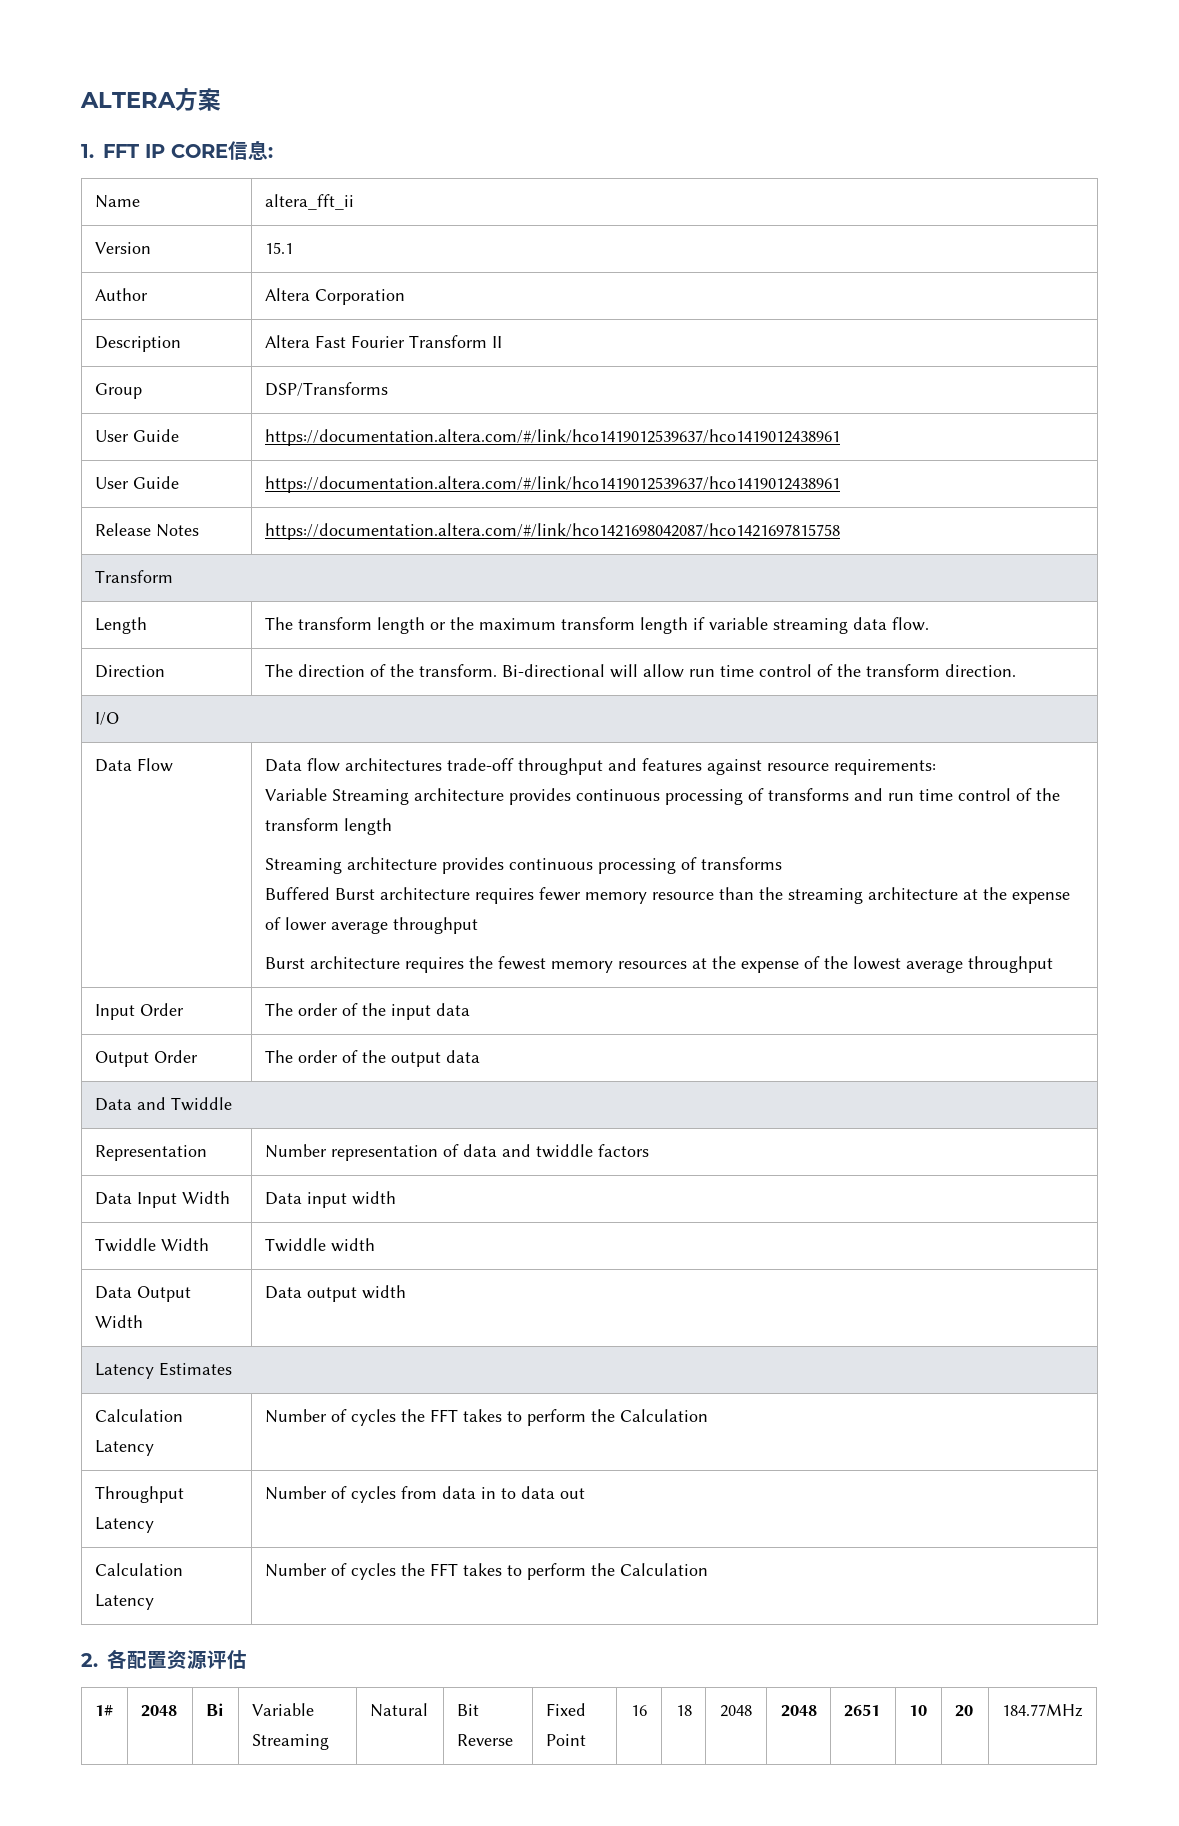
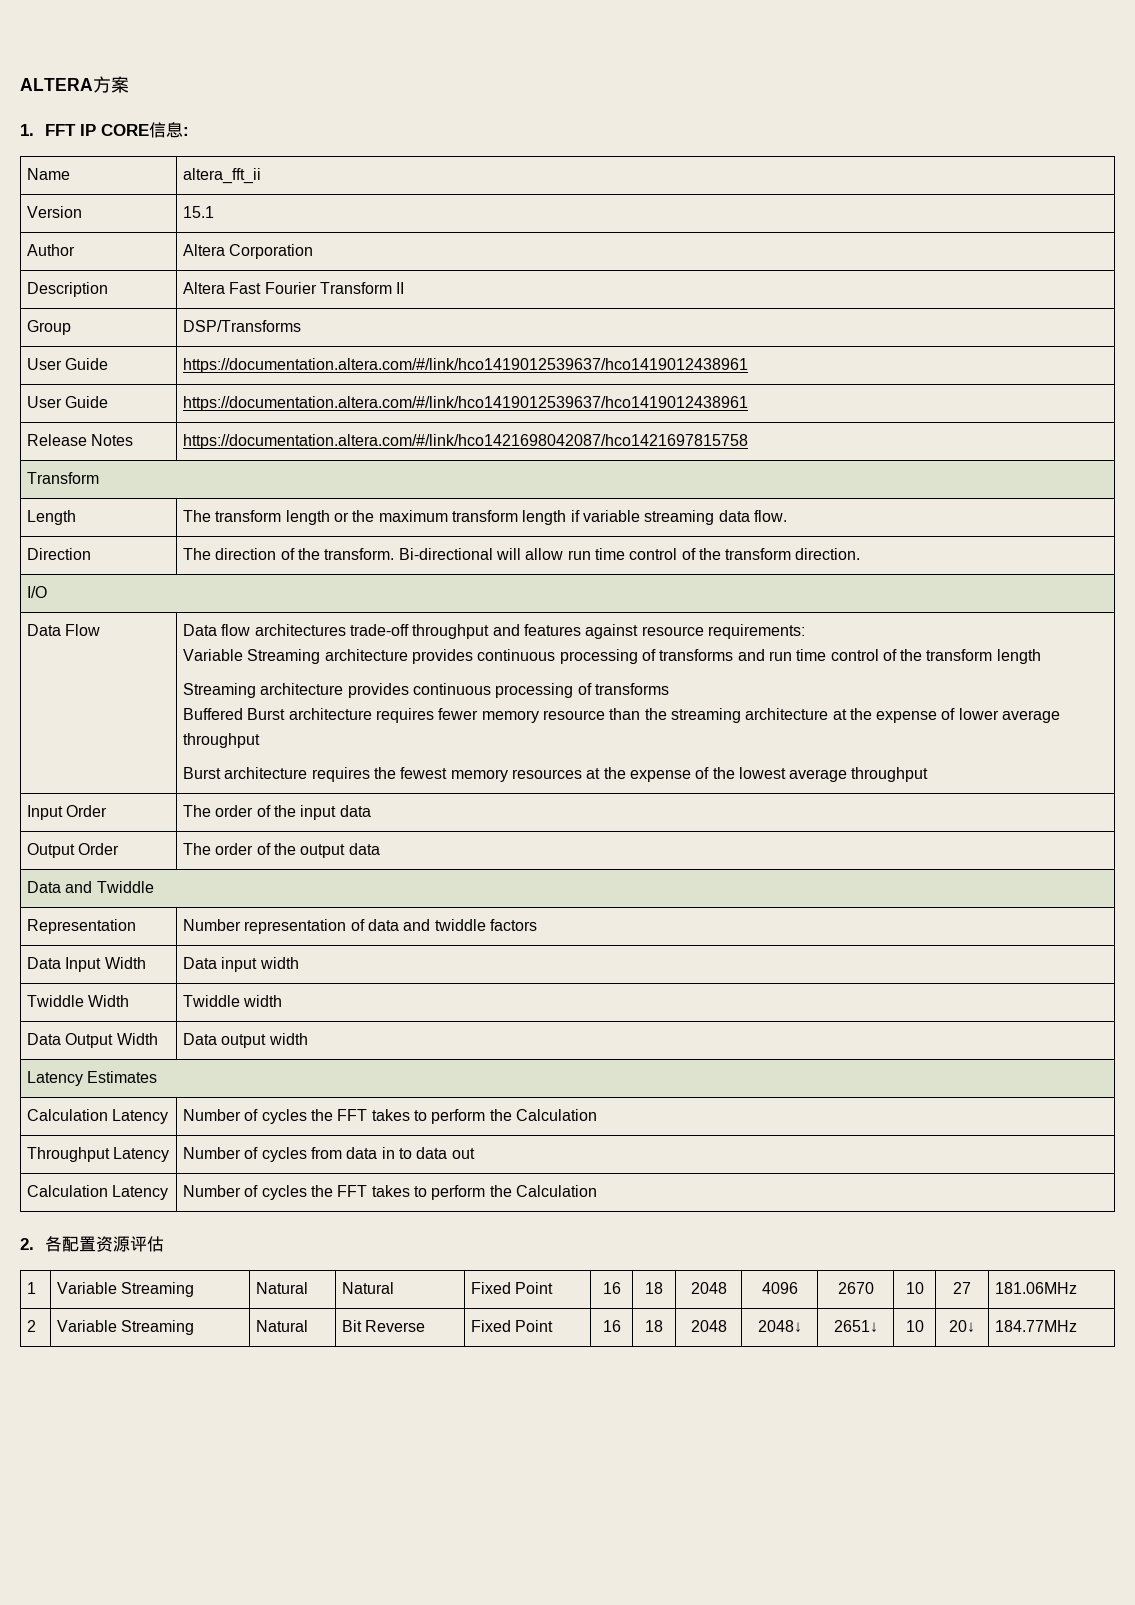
- 1# | 2048 | Bi | Variable Streaming | Natural | Bit Reverse | Fixed Point | 16 | 18 | 2048 | 2048 | 2651 | 10 | 20 | 184.77MHz
+ 1 | Variable Streaming | Natural | Natural | Fixed Point | 16 | 18 | 2048 | 4096 | 2670 | 10 | 27 | 181.06MHz
+ 2 | Variable Streaming | Natural | Bit Reverse | Fixed Point | 16 | 18 | 2048 | 2048↓ | 2651↓ | 10 | 20↓ | 184.77MHz

